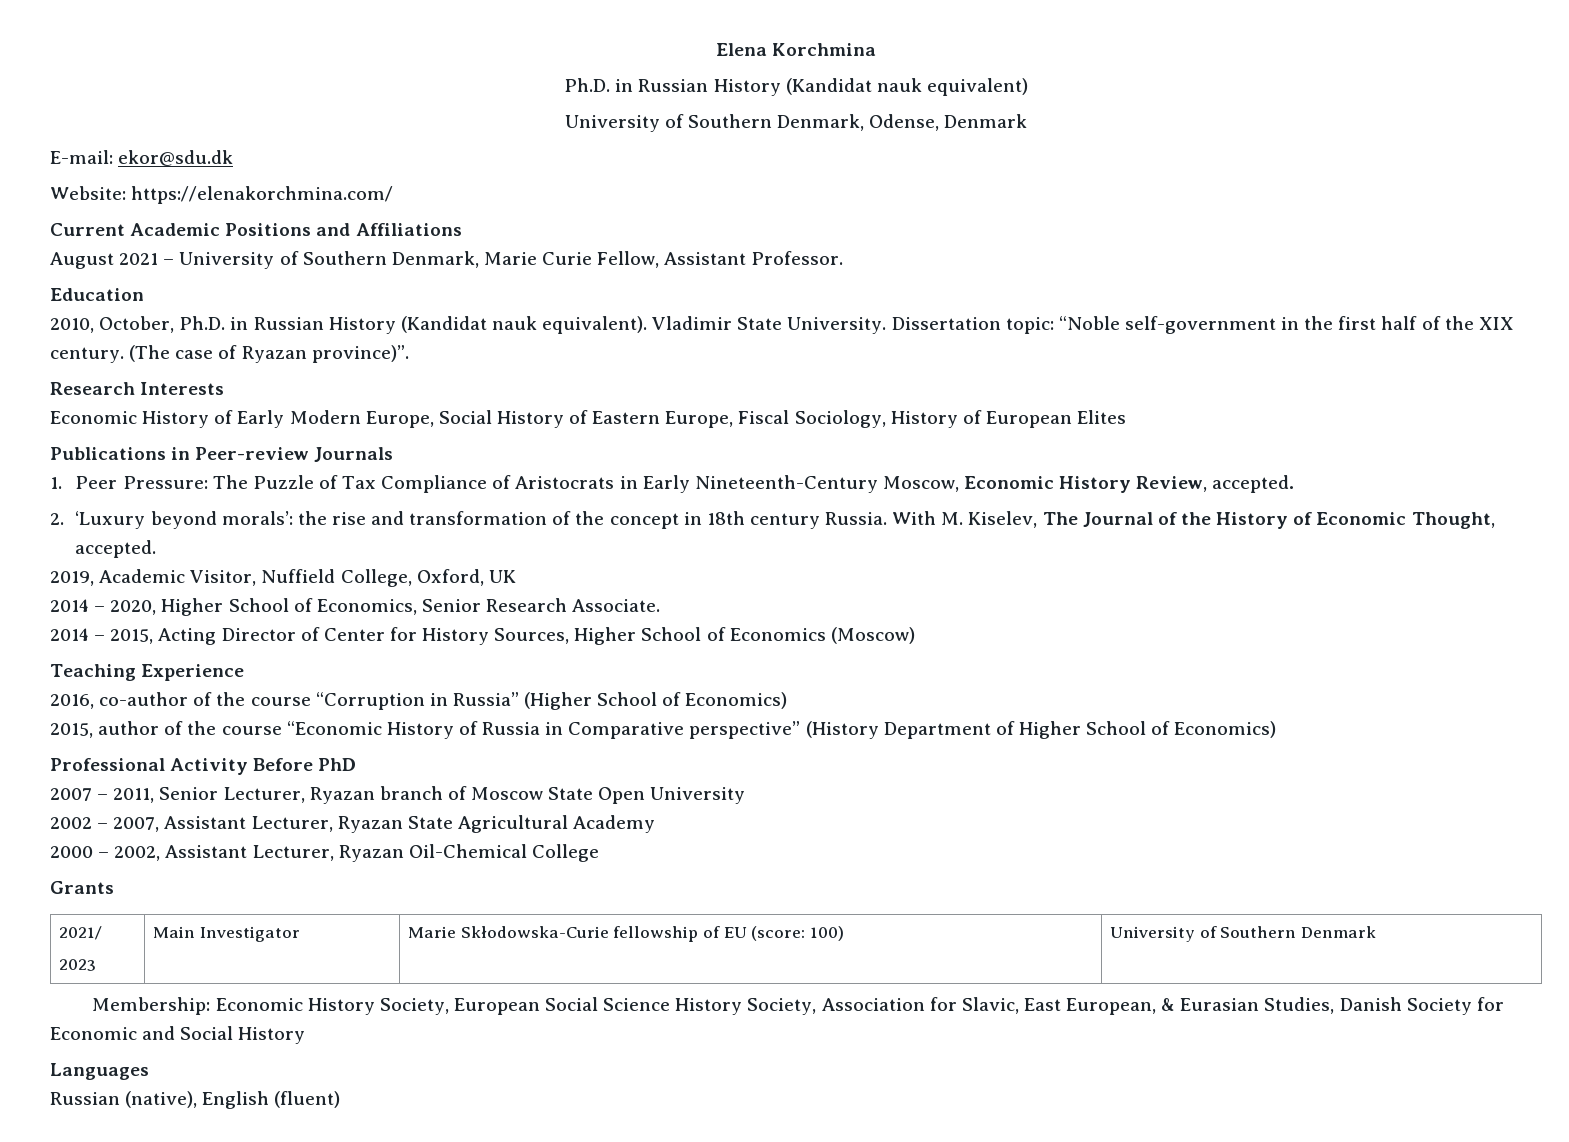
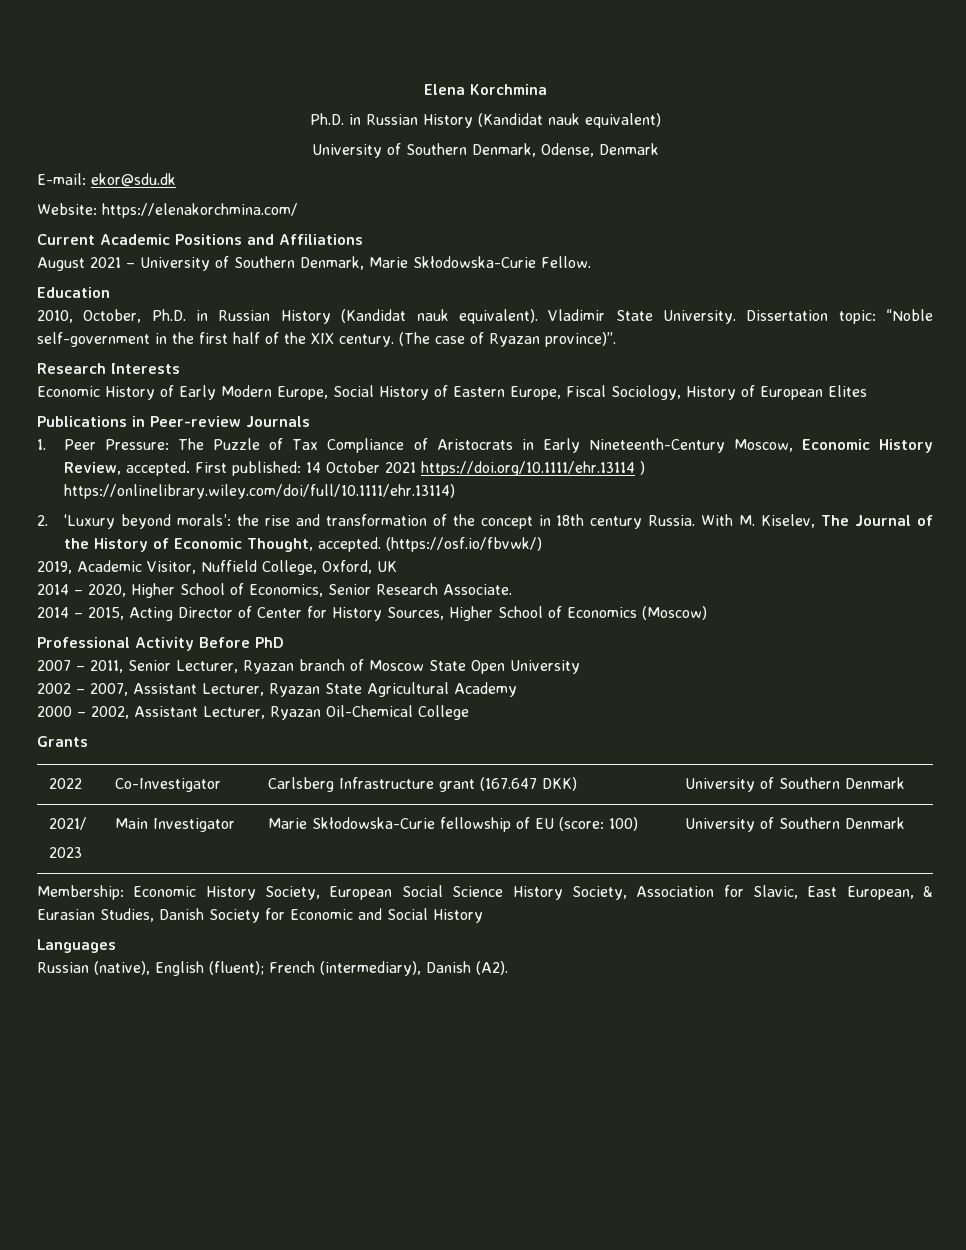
- August 2021 – University of Southern Denmark, Marie Curie Fellow, Assistant Professor.
+ August 2021 – University of Southern Denmark, Marie Skłodowska-Curie Fellow.
+ First published: 14 October 2021 https://doi.org/10.1111/ehr.13114 ) https://onlinelibrary.wiley.com/doi/full/10.1111/ehr.13114)
+ (https://osf.io/fbvwk/)
- Teaching Experience
- 2016, co-author of the course “Corruption in Russia” (Higher School of Economics)
- 2015, author of the course “Economic History of Russia in Comparative perspective” (History Department of Higher School of Economics)
+ 2022 | Co-Investigator | Carlsberg Infrastructure grant (167.647 DKK) | University of Southern Denmark
- Russian (native), English (fluent)
+ Russian (native), English (fluent); French (intermediary), Danish (A2).

